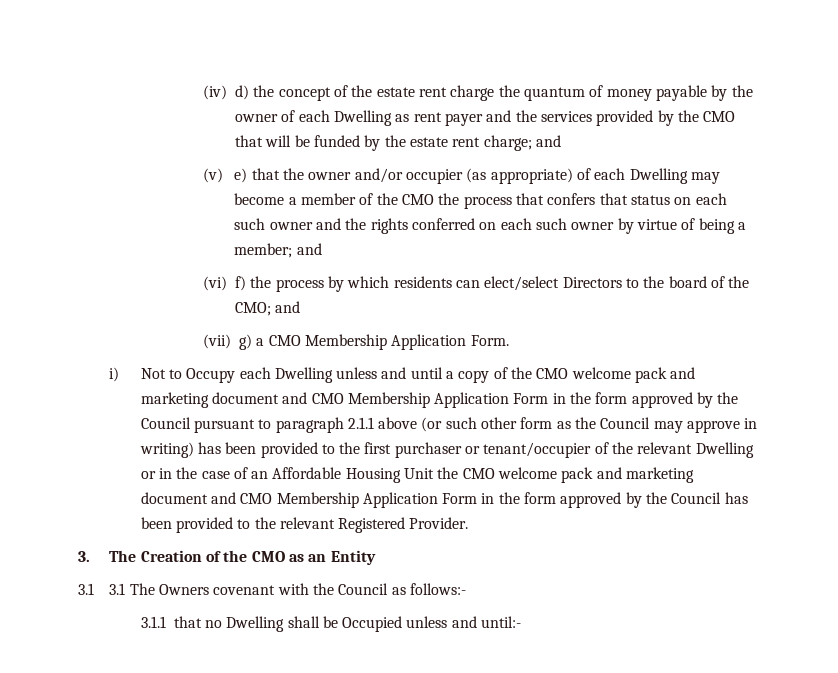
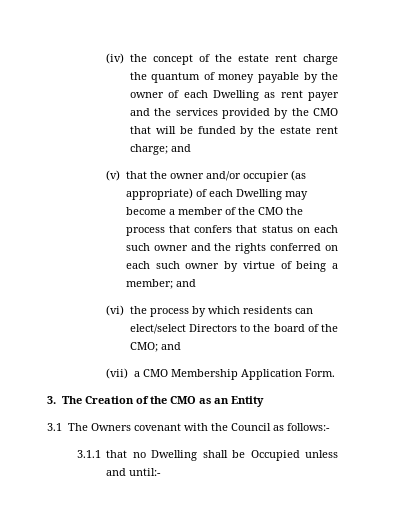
- (iv) d) the concept of the estate rent charge the quantum of money payable by the owner of each Dwelling as rent payer and the services provided by the CMO that will be funded by the estate rent charge; and
+ (iv) the concept of the estate rent charge the quantum of money payable by the owner of each Dwelling as rent payer and the services provided by the CMO that will be funded by the estate rent charge; and
- (v) e) that the owner and/or occupier (as appropriate) of each Dwelling may become a member of the CMO the process that confers that status on each such owner and the rights conferred on each such owner by virtue of being a member; and
+ (v) that the owner and/or occupier (as appropriate) of each Dwelling may become a member of the CMO the process that confers that status on each such owner and the rights conferred on each such owner by virtue of being a member; and
- (vi) f) the process by which residents can elect/select Directors to the board of the CMO; and
+ (vi) the process by which residents can elect/select Directors to the board of the CMO; and
- (vii) g) a CMO Membership Application Form.
+ (vii) a CMO Membership Application Form.
- i) Not to Occupy each Dwelling unless and until a copy of the CMO welcome pack and marketing document and CMO Membership Application Form in the form approved by the Council pursuant to paragraph 2.1.1 above (or such other form as the Council may approve in writing) has been provided to the first purchaser or tenant/occupier of the relevant Dwelling or in the case of an Affordable Housing Unit the CMO welcome pack and marketing document and CMO Membership Application Form in the form approved by the Council has been provided to the relevant Registered Provider.
- 3.1 3.1 The Owners covenant with the Council as follows:-
+ 3.1 The Owners covenant with the Council as follows:-

